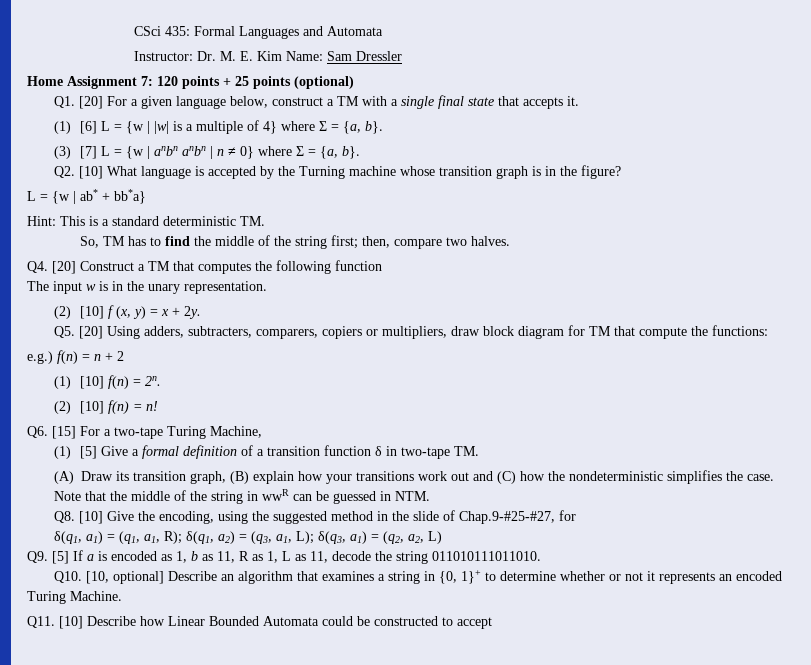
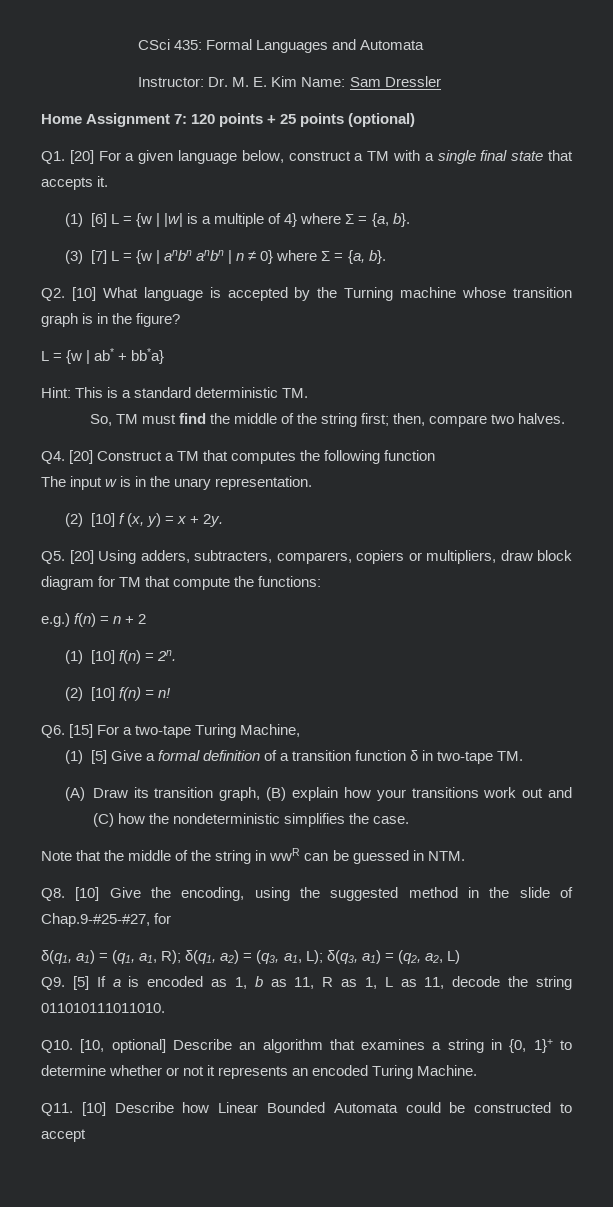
- So, TM has to find the middle of the string first; then, compare two halves.
+ So, TM must find the middle of the string first; then, compare two halves.

